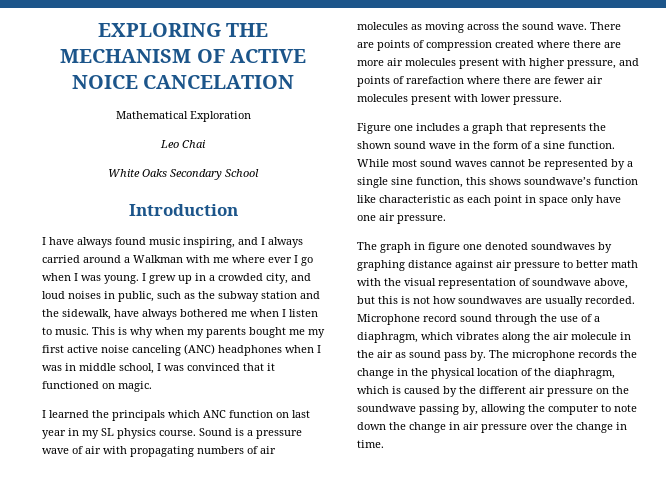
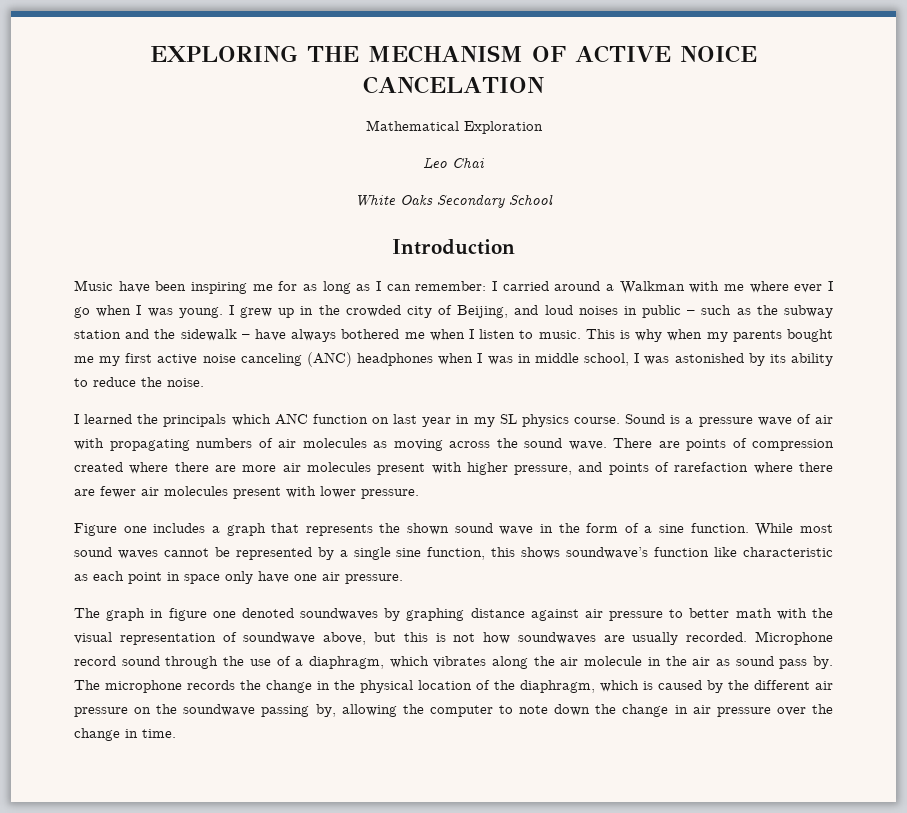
- I have always found music inspiring, and I always carried around a Walkman with me where ever I go when I was young.
+ Music have been inspiring me for as long as I can remember: I carried around a Walkman with me where ever I go when I was young.
- I grew up in a crowded city, and loud noises in public, such as the subway station and the sidewalk, have always bothered me when I listen to music.
+ I grew up in the crowded city of Beijing, and loud noises in public – such as the subway station and the sidewalk – have always bothered me when I listen to music.
- This is why when my parents bought me my first active noise canceling (ANC) headphones when I was in middle school, I was convinced that it functioned on magic.
+ This is why when my parents bought me my first active noise canceling (ANC) headphones when I was in middle school, I was astonished by its ability to reduce the noise.

